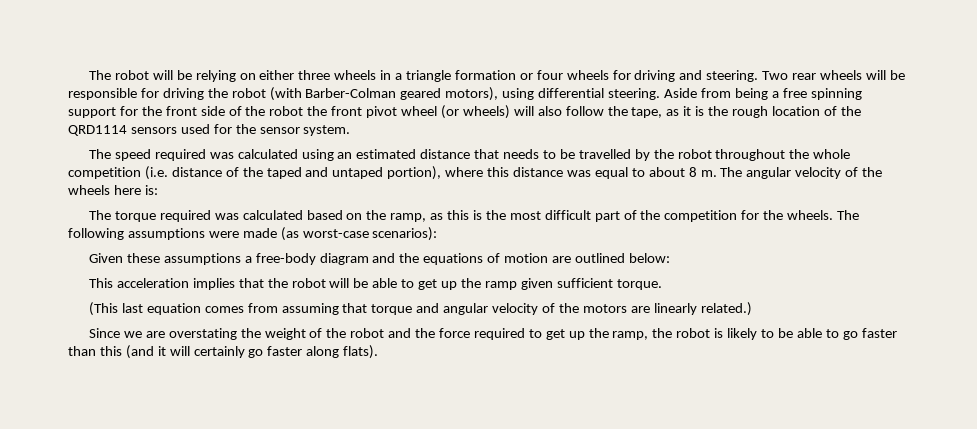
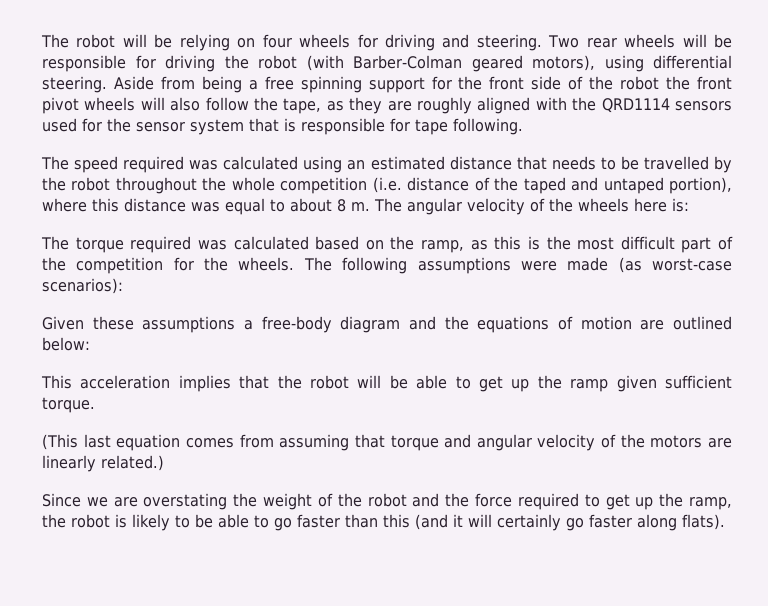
- The robot will be relying on either three wheels in a triangle formation or four wheels for driving and steering.
+ The robot will be relying on four wheels for driving and steering.
- Aside from being a free spinning support for the front side of the robot the front pivot wheel (or wheels) will also follow the tape, as it is the rough location of the QRD1114 sensors used for the sensor system.
+ Aside from being a free spinning support for the front side of the robot the front pivot wheels will also follow the tape, as they are roughly aligned with the QRD1114 sensors used for the sensor system that is responsible for tape following.

